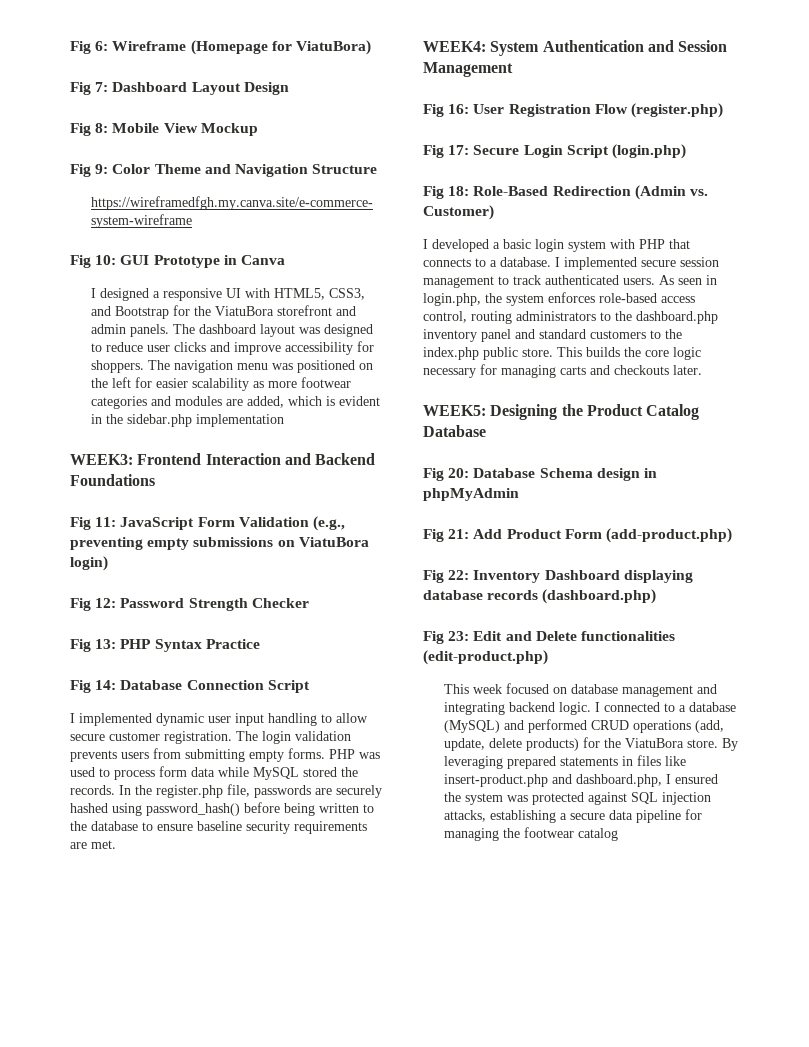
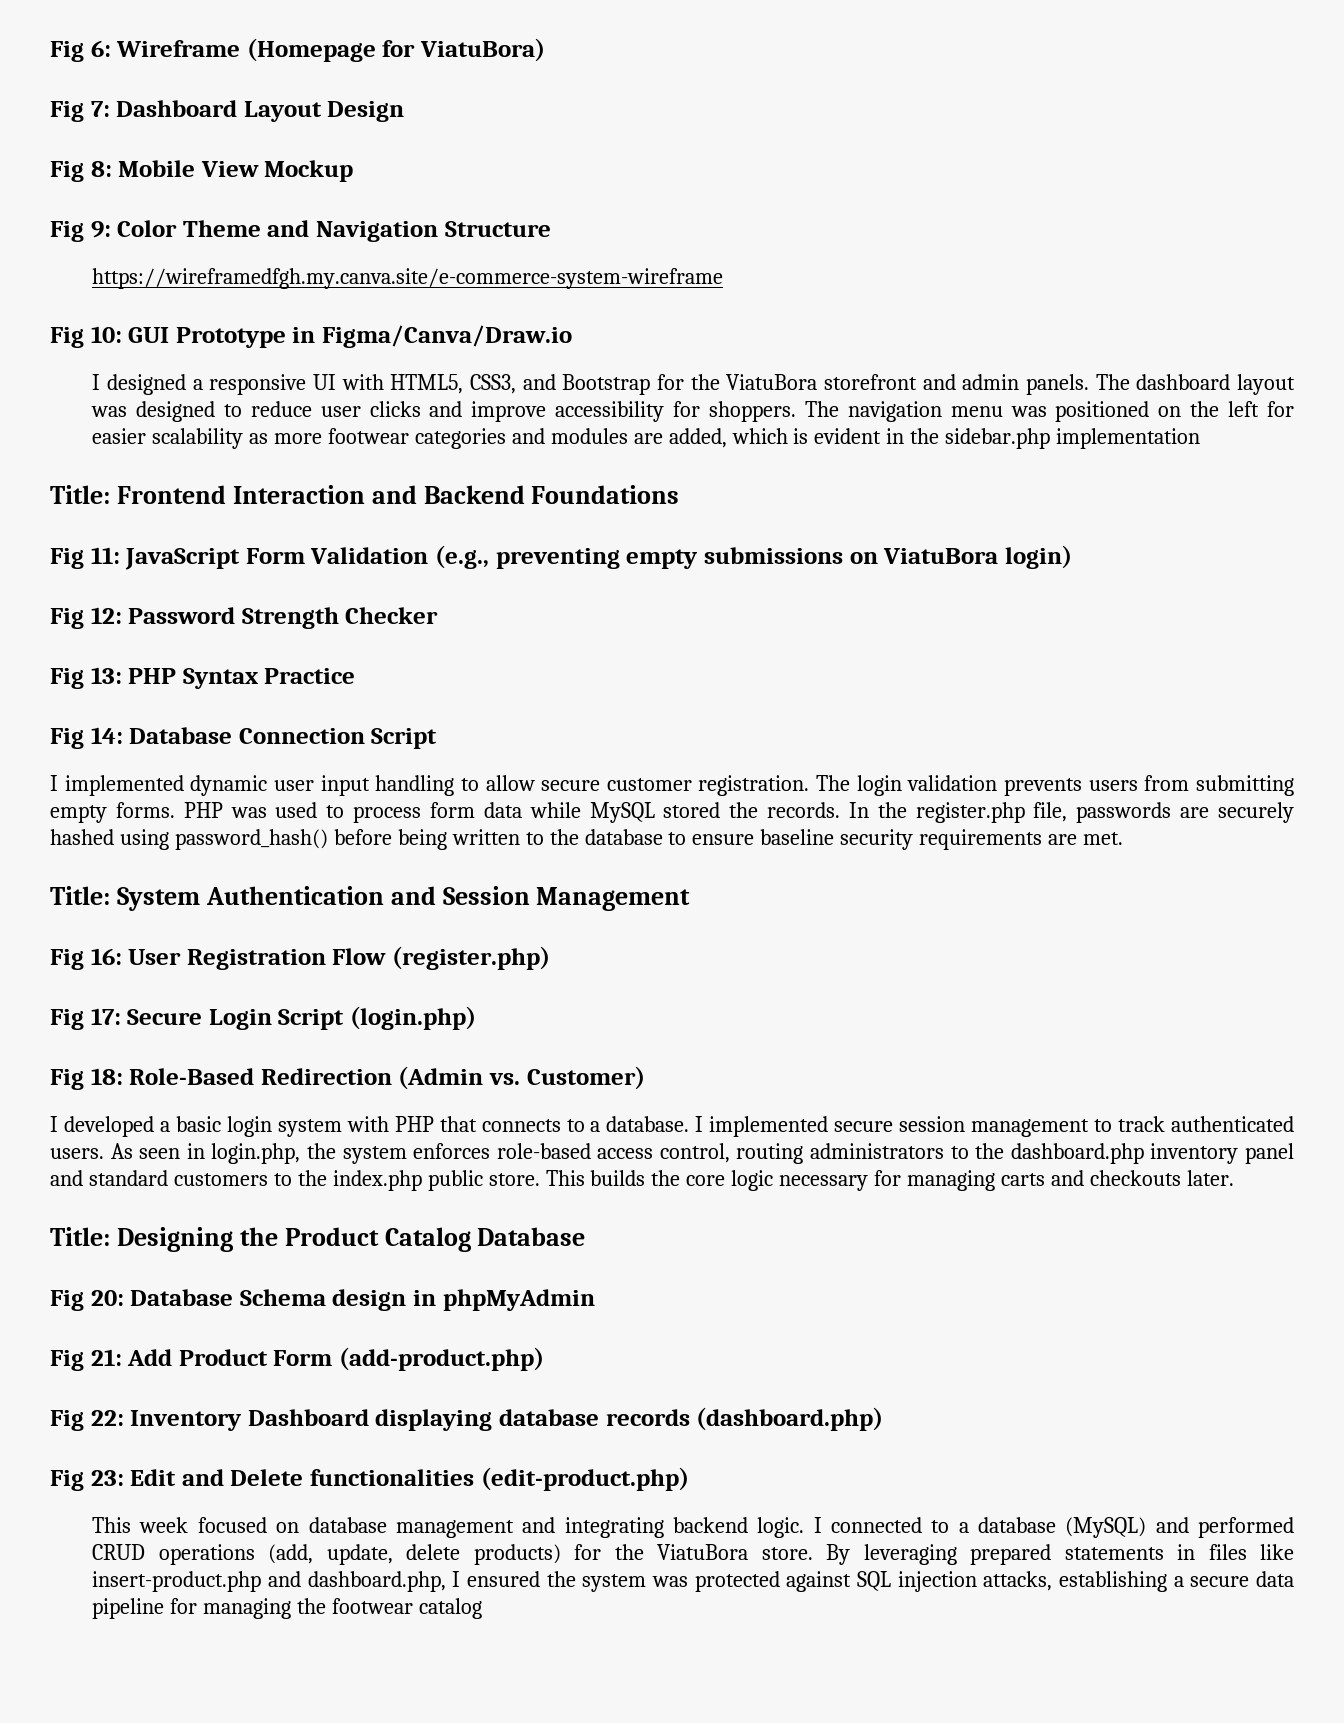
- Fig 10: GUI Prototype in Canva
+ Fig 10: GUI Prototype in Figma/Canva/Draw.io
- WEEK3: Frontend Interaction and Backend Foundations
+ Title: Frontend Interaction and Backend Foundations
- WEEK4: System Authentication and Session Management
+ Title: System Authentication and Session Management
- WEEK5: Designing the Product Catalog Database
+ Title: Designing the Product Catalog Database

